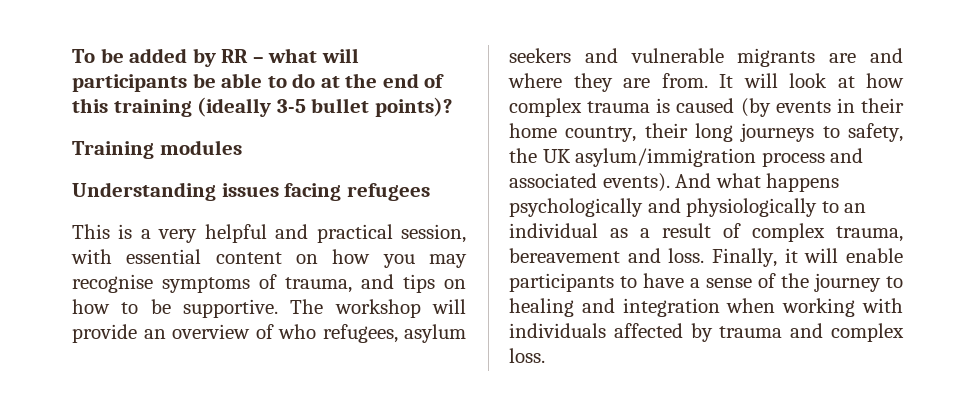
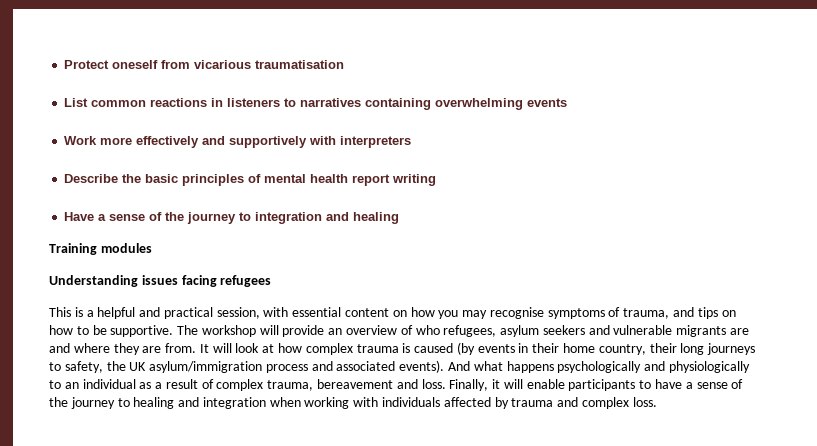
- To be added by RR – what will participants be able to do at the end of this training (ideally 3-5 bullet points)?
+ Protect oneself from vicarious traumatisation
+ List common reactions in listeners to narratives containing overwhelming events
+ Work more effectively and supportively with interpreters
+ Describe the basic principles of mental health report writing
+ Have a sense of the journey to integration and healing
- This is a very helpful and practical session, with essential content on how you may recognise symptoms of trauma, and tips on how to be supportive.
+ This is a helpful and practical session, with essential content on how you may recognise symptoms of trauma, and tips on how to be supportive.

